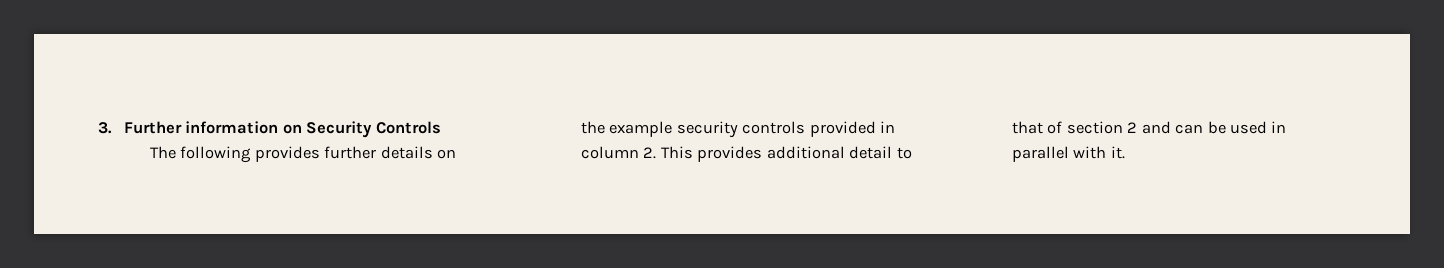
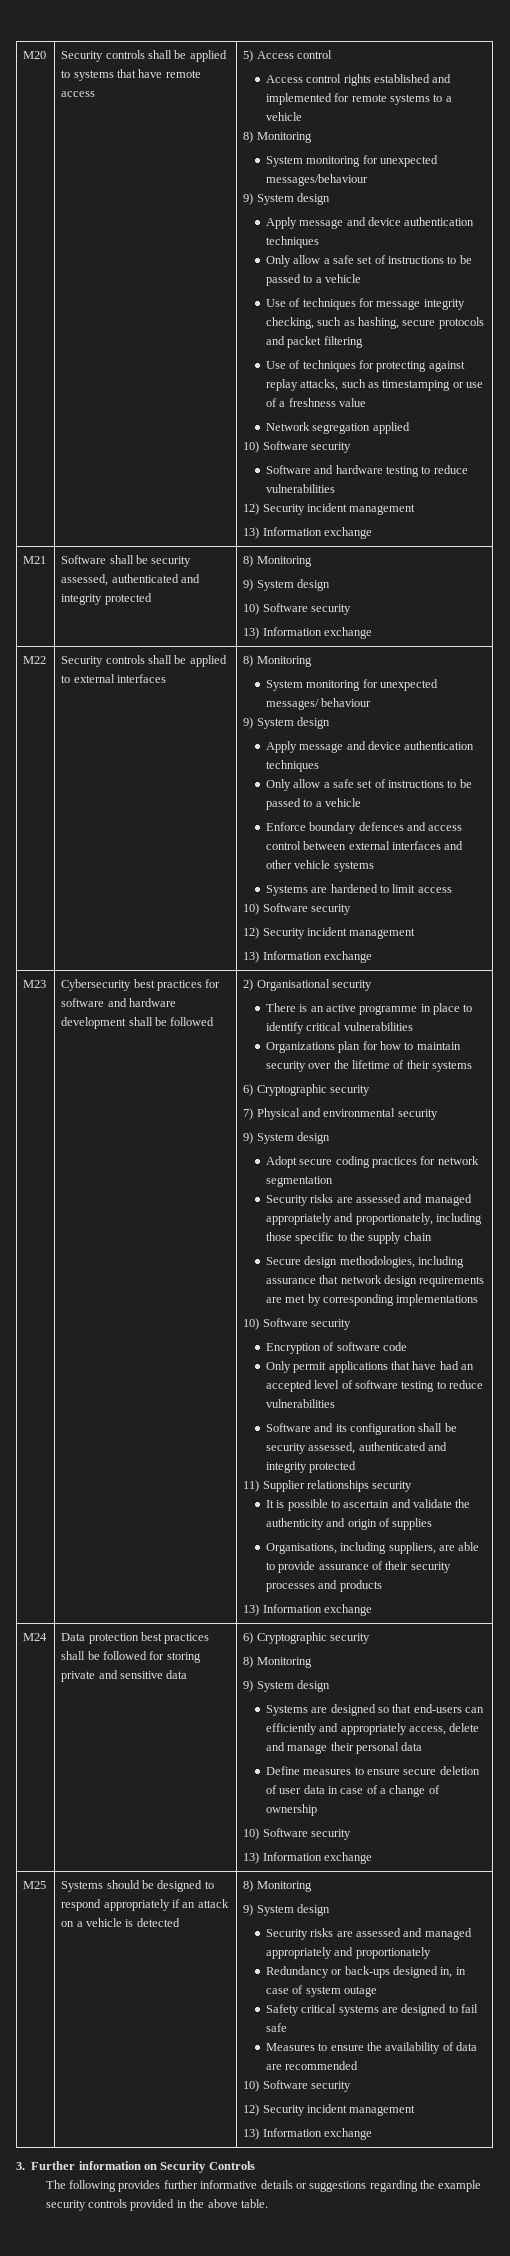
+ M20 | Security controls shall be applied to systems that have remote access | 5) Access control
+ Access control rights established and implemented for remote systems to a vehicle
+ 8) Monitoring
+ System monitoring for unexpected messages/behaviour
+ 9) System design
+ Apply message and device authentication techniques
+ Only allow a safe set of instructions to be passed to a vehicle
+ Use of techniques for message integrity checking, such as hashing, secure protocols and packet filtering
+ Use of techniques for protecting against replay attacks, such as timestamping or use of a freshness value
+ Network segregation applied
+ 10) Software security
+ Software and hardware testing to reduce vulnerabilities
+ 12) Security incident management
+ 13) Information exchange
+ M21 | Software shall be security assessed, authenticated and integrity protected | 8) Monitoring
+ 9) System design
+ 10) Software security
+ 13) Information exchange
+ M22 | Security controls shall be applied to external interfaces | 8) Monitoring
+ System monitoring for unexpected messages/ behaviour
+ 9) System design
+ Apply message and device authentication techniques
+ Only allow a safe set of instructions to be passed to a vehicle
+ Enforce boundary defences and access control between external interfaces and other vehicle systems
+ Systems are hardened to limit access
+ 10) Software security
+ 12) Security incident management
+ 13) Information exchange
+ M23 | Cybersecurity best practices for software and hardware development shall be followed | 2) Organisational security
+ There is an active programme in place to identify critical vulnerabilities
+ Organizations plan for how to maintain security over the lifetime of their systems
+ 6) Cryptographic security
+ 7) Physical and environmental security
+ 9) System design
+ Adopt secure coding practices for network segmentation
+ Security risks are assessed and managed appropriately and proportionately, including those specific to the supply chain
+ Secure design methodologies, including assurance that network design requirements are met by corresponding implementations
+ 10) Software security
+ Encryption of software code
+ Only permit applications that have had an accepted level of software testing to reduce vulnerabilities
+ Software and its configuration shall be security assessed, authenticated and integrity protected
+ 11) Supplier relationships security
+ It is possible to ascertain and validate the authenticity and origin of supplies
+ Organisations, including suppliers, are able to provide assurance of their security processes and products
+ 13) Information exchange
+ M24 | Data protection best practices shall be followed for storing private and sensitive data | 6) Cryptographic security
+ 8) Monitoring
+ 9) System design
+ Systems are designed so that end-users can efficiently and appropriately access, delete and manage their personal data
+ Define measures to ensure secure deletion of user data in case of a change of ownership
+ 10) Software security
+ 13) Information exchange
+ M25 | Systems should be designed to respond appropriately if an attack on a vehicle is detected | 8) Monitoring
+ 9) System design
+ Security risks are assessed and managed appropriately and proportionately
+ Redundancy or back-ups designed in, in case of system outage
+ Safety critical systems are designed to fail safe
+ Measures to ensure the availability of data are recommended
+ 10) Software security
+ 12) Security incident management
+ 13) Information exchange
- The following provides further details on the example security controls provided in column 2. This provides additional detail to that of section 2 and can be used in parallel with it.
+ The following provides further informative details or suggestions regarding the example security controls provided in the above table.

